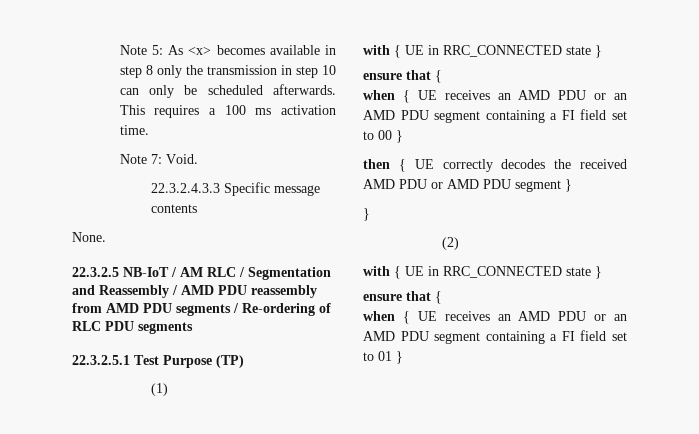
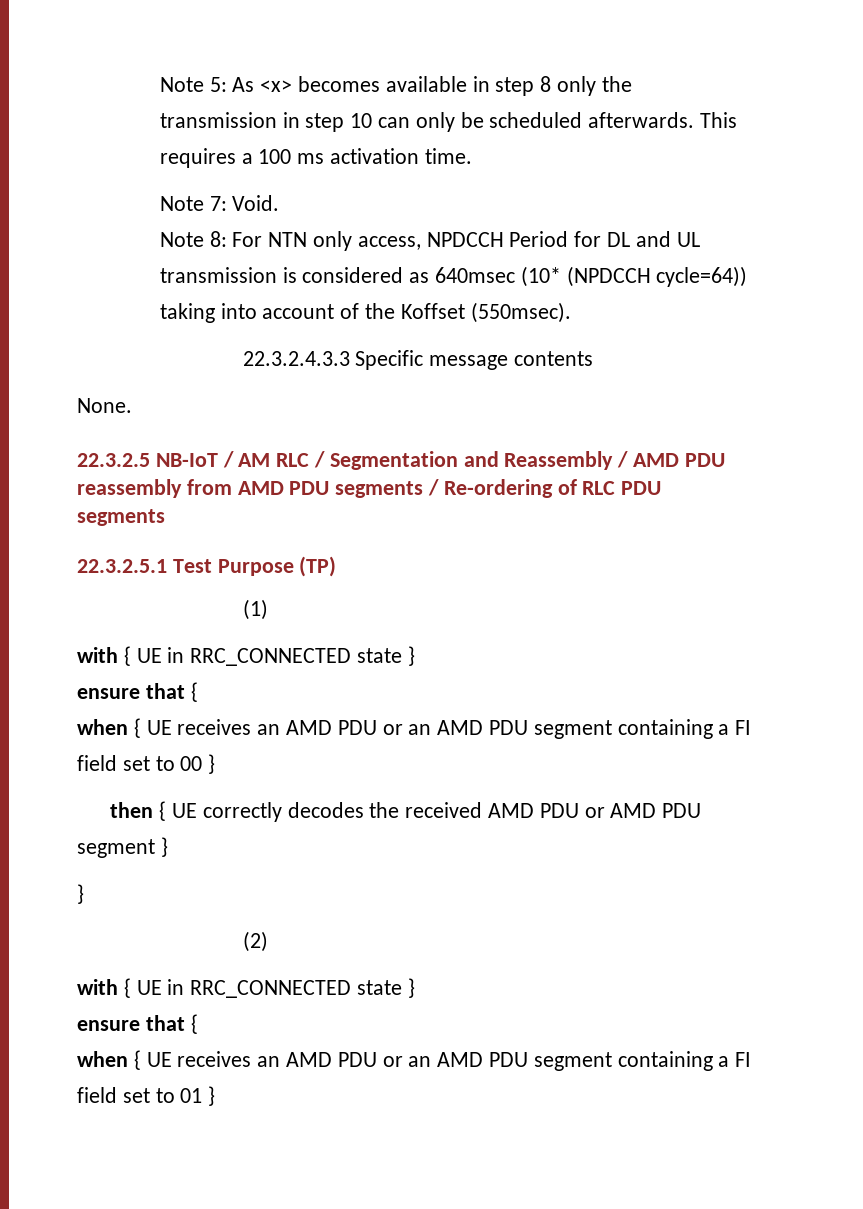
+ Note 8: For NTN only access, NPDCCH Period for DL and UL transmission is considered as 640msec (10* (NPDCCH cycle=64)) taking into account of the Koffset (550msec).

